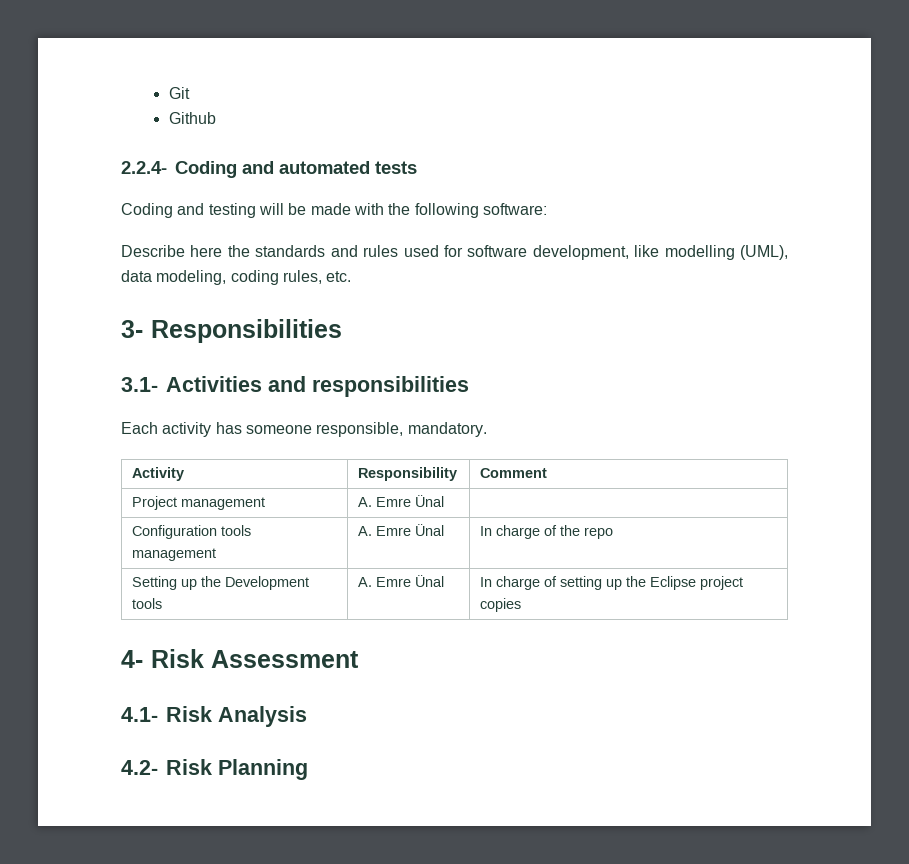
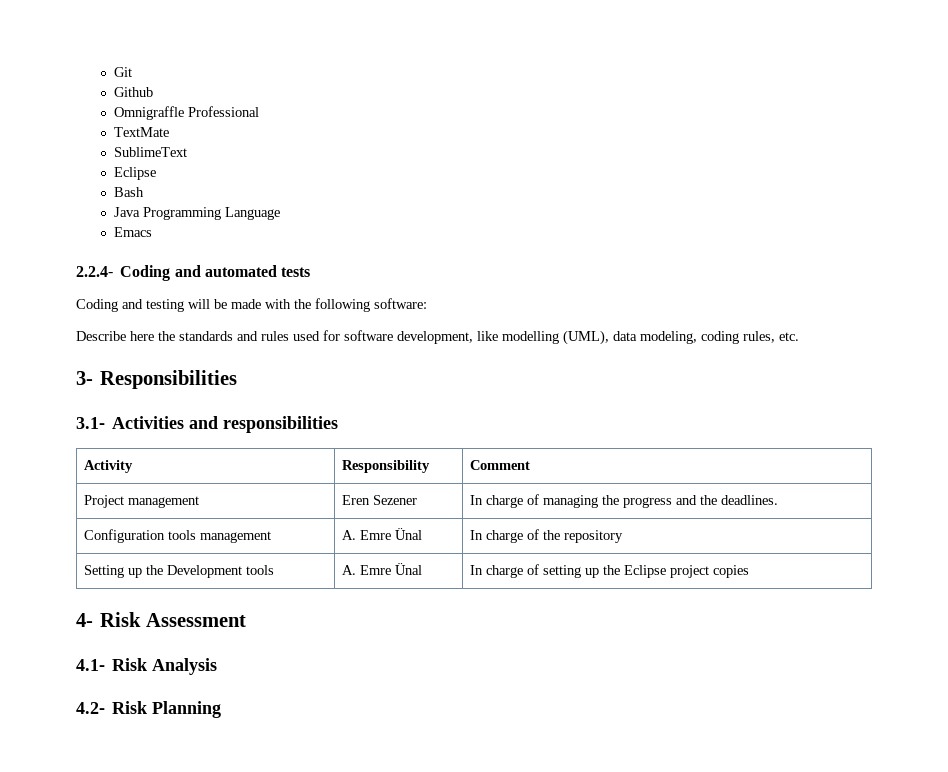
+ Omnigraffle Professional
+ TextMate
+ SublimeText
+ Eclipse
+ Bash
+ Java Programming Language
+ Emacs
- Each activity has someone responsible, mandatory.
- Project management | A. Emre Ünal |
+ Project management | Eren Sezener | In charge of managing the progress and the deadlines.
- Configuration tools management | A. Emre Ünal | In charge of the repo
+ Configuration tools management | A. Emre Ünal | In charge of the repository

